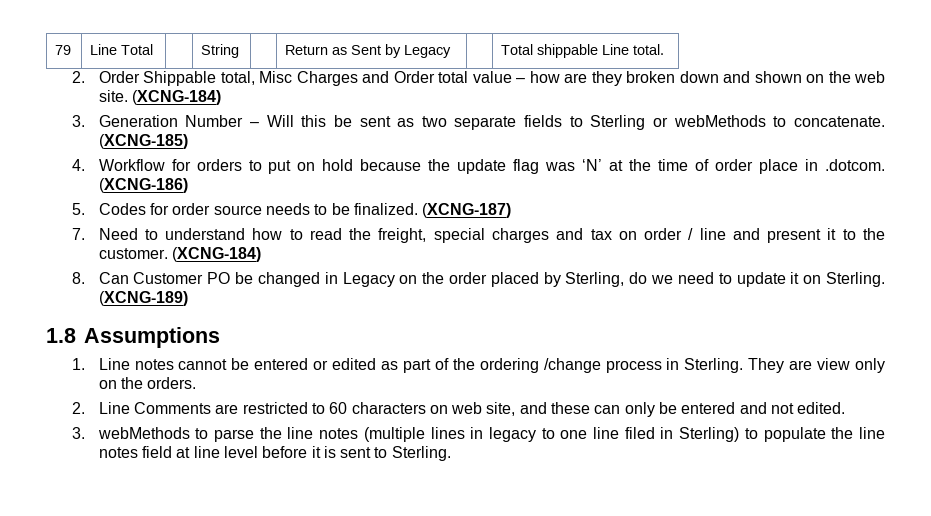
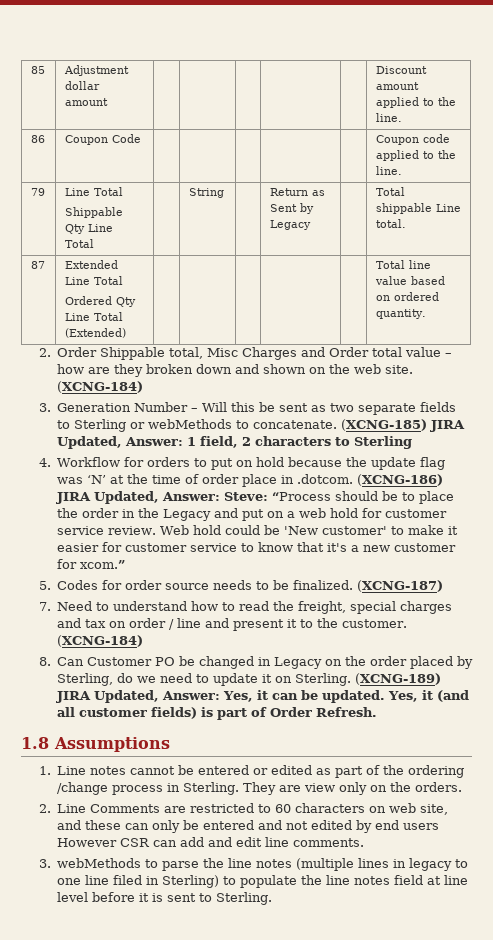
+ 85 | Adjustment dollar amount | | | | | | Discount amount applied to the line.
+ 86 | Coupon Code | | | | | | Coupon code applied to the line.
- 79 | Line Total | | String | | Return as Sent by Legacy | | Total shippable Line total.
+ 79 | Line Total
+ Shippable Qty Line Total | | String | | Return as Sent by Legacy | | Total shippable Line total.
+ 87 | Extended Line Total
+ Ordered Qty Line Total (Extended) | | | | | | Total line value based on ordered quantity.
- (XCNG-185)
+ (XCNG-185) JIRA Updated, Answer: 1 field, 2 characters to Sterling
- 4. Workflow for orders to put on hold because the update flag was ‘N’ at the time of order place in .dotcom. (XCNG-186)
+ 4. Workflow for orders to put on hold because the update flag was ‘N’ at the time of order place in .dotcom. (XCNG-186) JIRA Updated, Answer: Steve: “Process should be to place the order in the Legacy and put on a web hold for customer service review. Web hold could be 'New customer' to make it easier for customer service to know that it's a new customer for xcom.”
- (XCNG-189)
+ (XCNG-189) JIRA Updated, Answer: Yes, it can be updated. Yes, it (and all customer fields) is part of Order Refresh.
- 2. Line Comments are restricted to 60 characters on web site, and these can only be entered and not edited.
+ 2. Line Comments are restricted to 60 characters on web site, and these can only be entered and not edited by end users However CSR can add and edit line comments.

